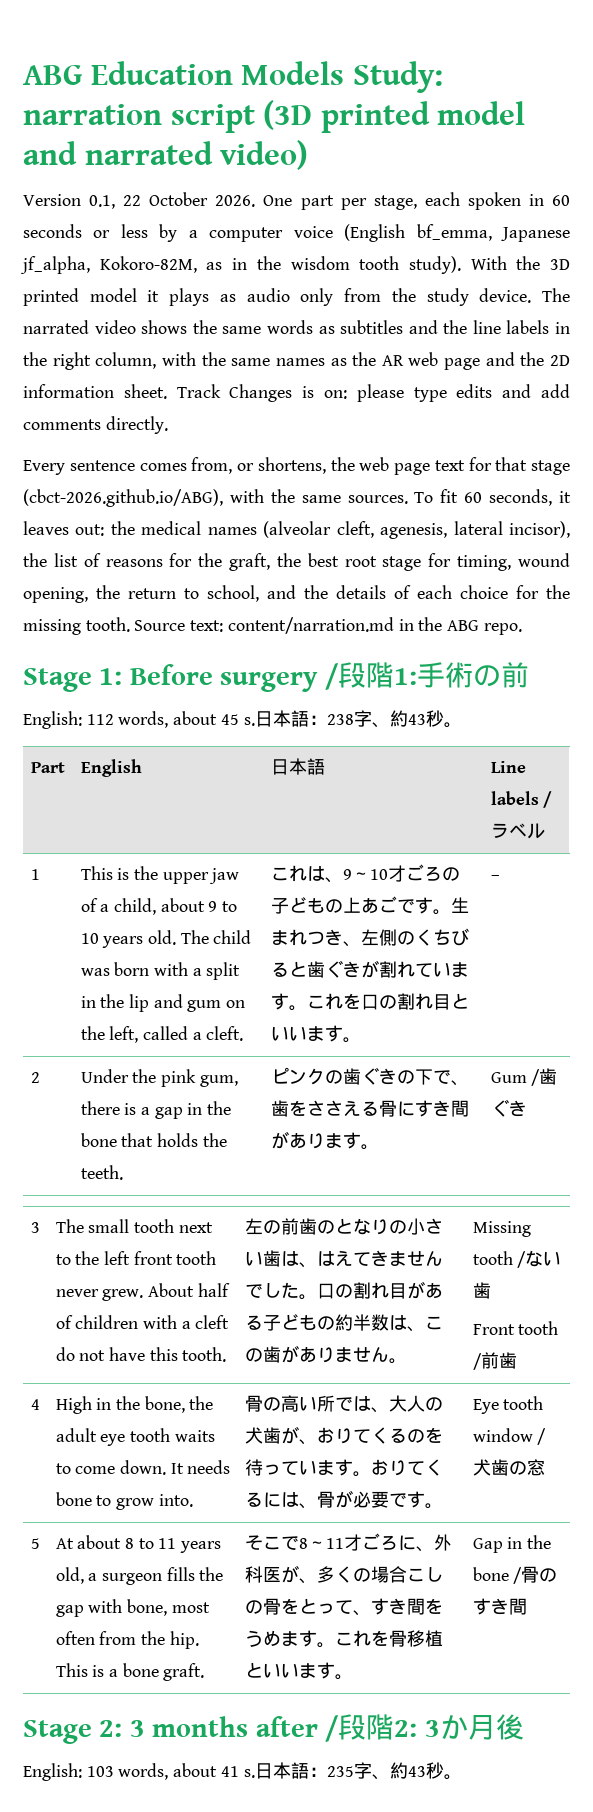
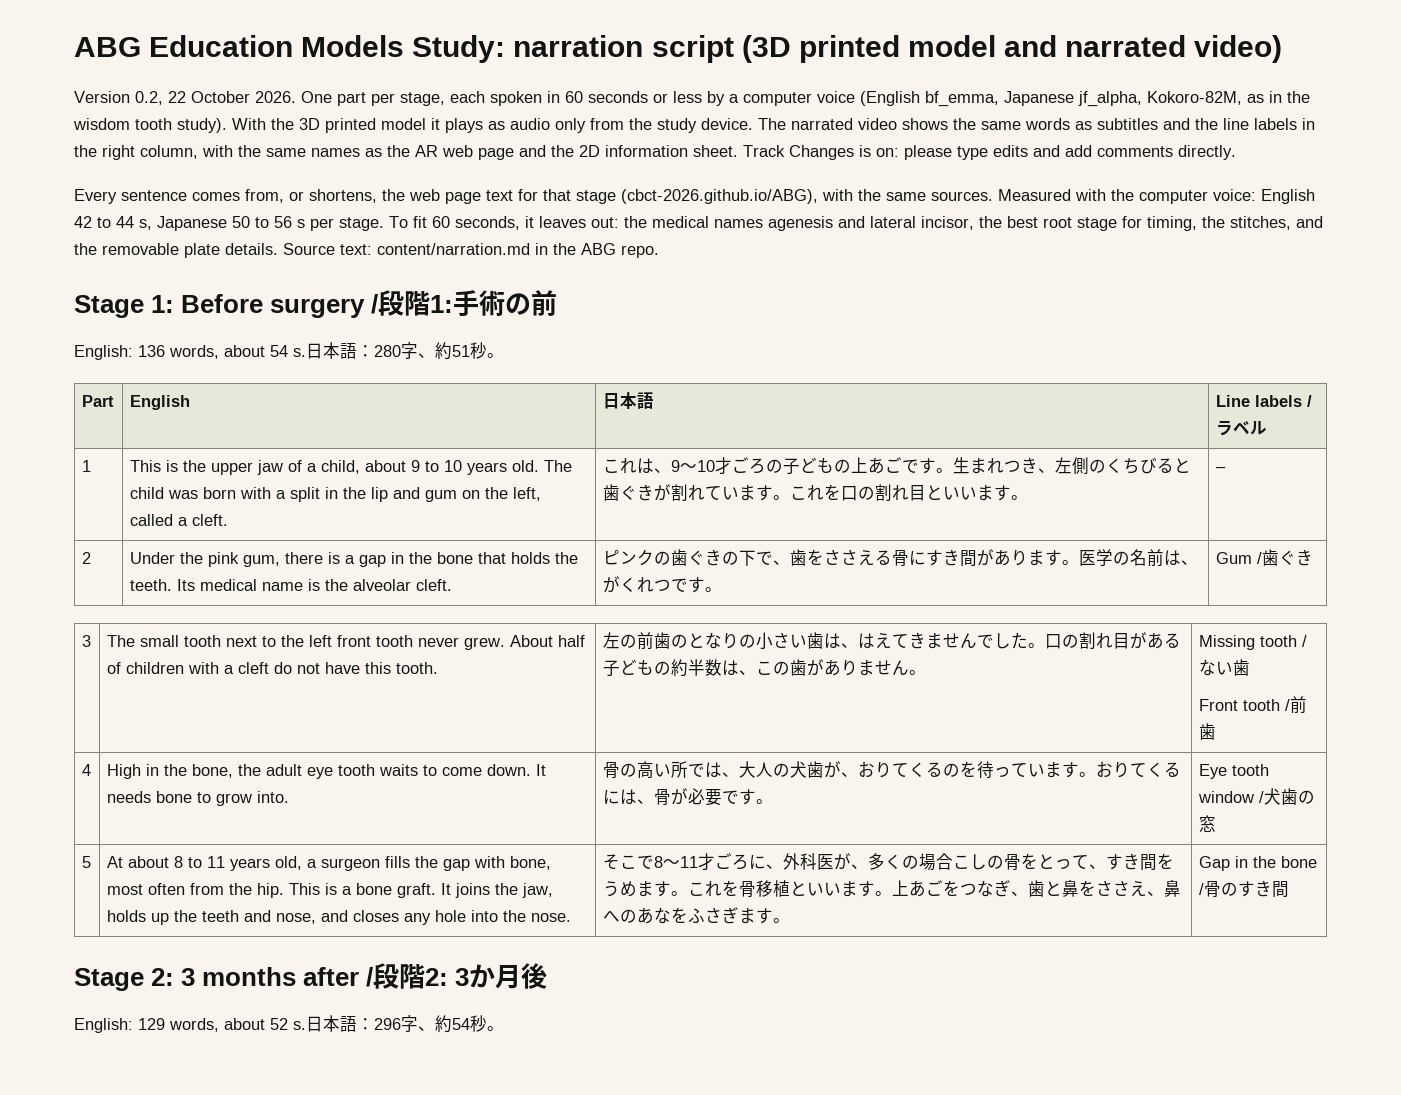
- Version 0.1, 22 October 2026.
+ Version 0.2, 22 October 2026.
+ Measured with the computer voice: English 42 to 44 s, Japanese 50 to 56 s per stage.
- To fit 60 seconds, it leaves out: the medical names (alveolar cleft, agenesis, lateral incisor), the list of reasons for the graft, the best root stage for timing, wound opening, the return to school, and the details of each choice for the missing tooth.
+ To fit 60 seconds, it leaves out: the medical names agenesis and lateral incisor, the best root stage for timing, the stitches, and the removable plate details.
- English: 112 words, about 45 s.日本語：238字、約43秒。
+ English: 136 words, about 54 s.日本語：280字、約51秒。
+ Its medical name is the alveolar cleft.
+ 医学の名前は、がくれつです。
+ It joins the jaw, holds up the teeth and nose, and closes any hole into the nose.
+ 上あごをつなぎ、歯と鼻をささえ、鼻へのあなをふさぎます。
- English: 103 words, about 41 s.日本語：235字、約43秒。
+ English: 129 words, about 52 s.日本語：296字、約54秒。

